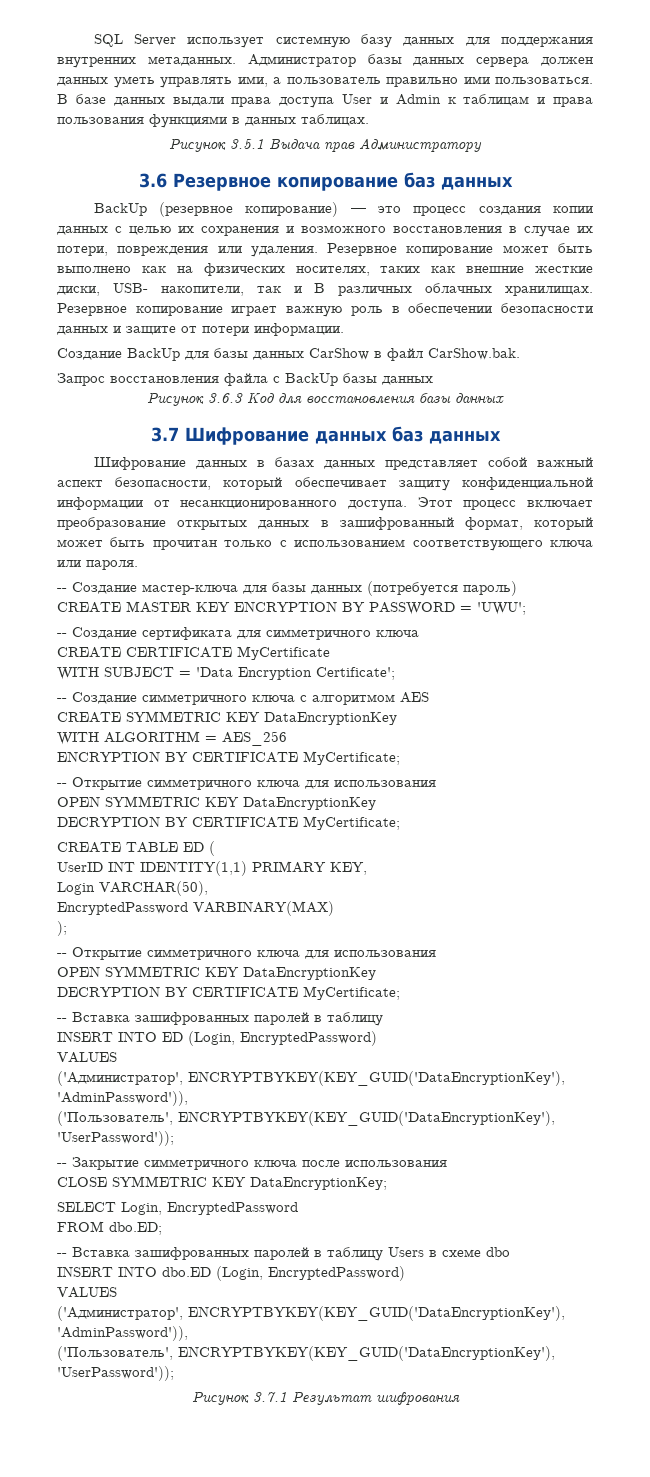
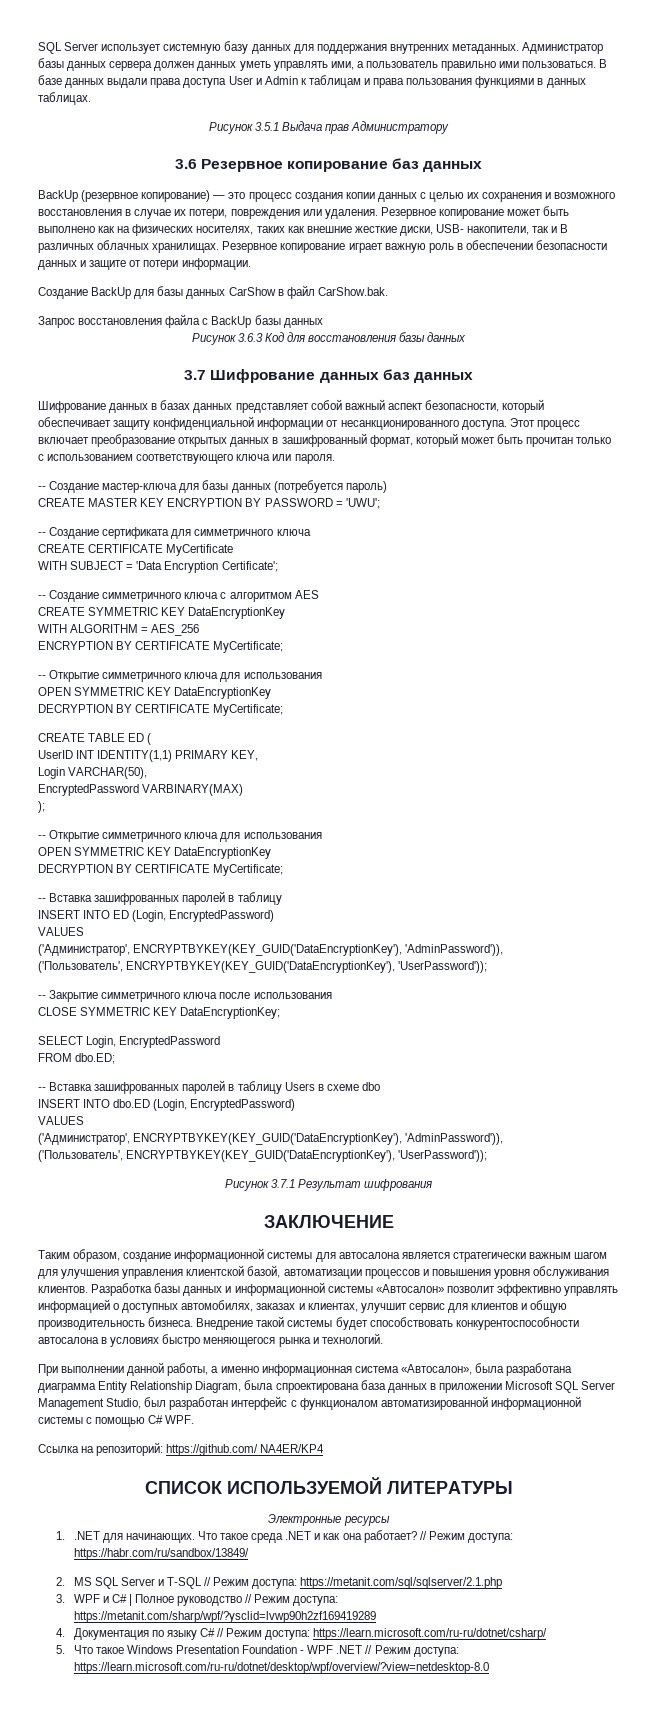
+ ЗАКЛЮЧЕНИЕ
+ Таким образом, создание информационной системы для автосалона является стратегически важным шагом для улучшения управления клиентской базой, автоматизации процессов и повышения уровня обслуживания клиентов. Разработка базы данных и информационной системы «Автосалон» позволит эффективно управлять информацией о доступных автомобилях, заказах и клиентах, улучшит сервис для клиентов и общую производительность бизнеса. Внедрение такой системы будет способствовать конкурентоспособности автосалона в условиях быстро меняющегося рынка и технологий.
+ При выполнении данной работы, а именно информационная система «Автосалон», была разработана диаграмма Entity Relationship Diagram, была спроектирована база данных в приложении Microsoft SQL Server Management Studio, был разработан интерфейс с функционалом автоматизированной информационной системы с помощью C# WPF.
+ Ссылка на репозиторий: https://github.com/ NA4ER/KP4
+ СПИСОК ИСПОЛЬЗУЕМОЙ ЛИТЕРАТУРЫ
+ Электронные ресурсы
+ 1. .NET для начинающих. Что такое среда .NET и как она работает? // Режим доступа: https://habr.com/ru/sandbox/13849/
+ 2. MS SQL Server и T-SQL // Режим доступа: https://metanit.com/sql/sqlserver/2.1.php
+ 3. WPF и C# | Полное руководство // Режим доступа: https://metanit.com/sharp/wpf/?ysclid=lvwp90h2zf169419289
+ 4. Документация по языку C# // Режим доступа: https://learn.microsoft.com/ru-ru/dotnet/csharp/
+ 5. Что такое Windows Presentation Foundation - WPF .NET // Режим доступа: https://learn.microsoft.com/ru-ru/dotnet/desktop/wpf/overview/?view=netdesktop-8.0

